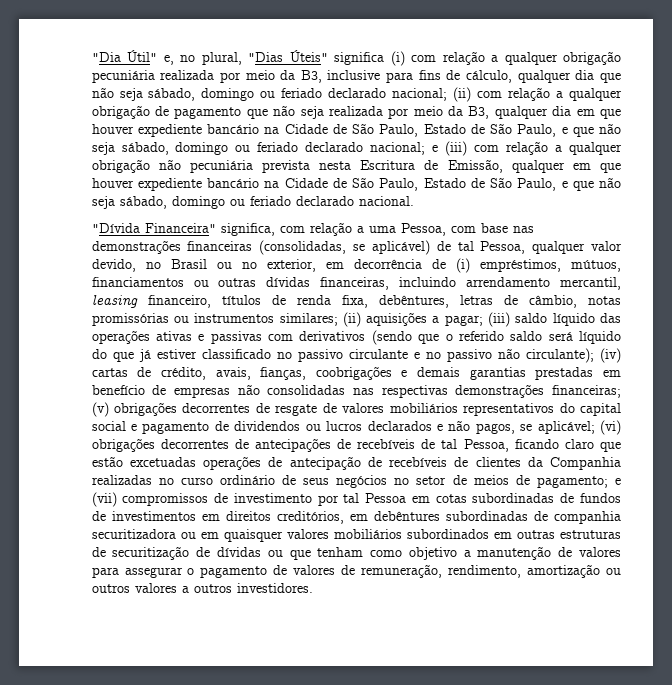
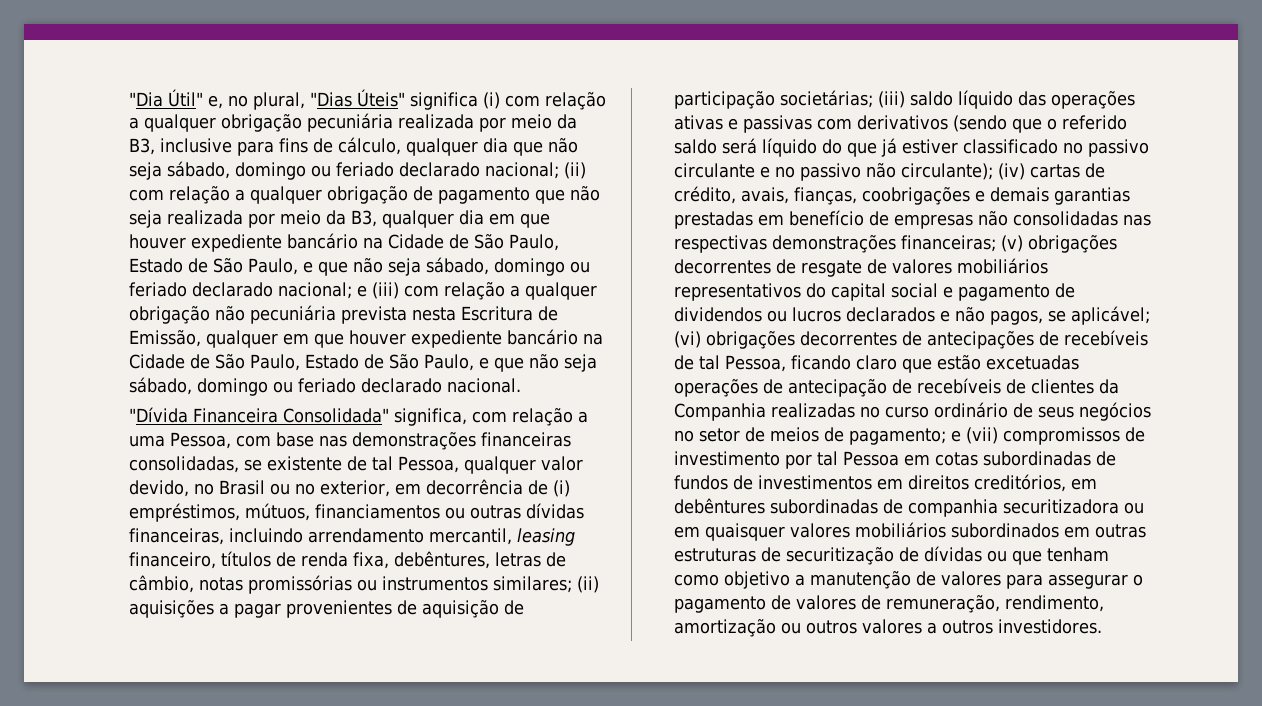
- "Dívida Financeira" significa, com relação a uma Pessoa, com base nas demonstrações financeiras (consolidadas, se aplicável) de tal Pessoa, qualquer valor devido, no Brasil ou no exterior, em decorrência de (i) empréstimos, mútuos, financiamentos ou outras dívidas financeiras, incluindo arrendamento mercantil, leasing financeiro, títulos de renda fixa, debêntures, letras de câmbio, notas promissórias ou instrumentos similares;
+ "Dívida Financeira Consolidada" significa, com relação a uma Pessoa, com base nas demonstrações financeiras consolidadas, se existente de tal Pessoa, qualquer valor devido, no Brasil ou no exterior, em decorrência de (i) empréstimos, mútuos, financiamentos ou outras dívidas financeiras, incluindo arrendamento mercantil, leasing financeiro, títulos de renda fixa, debêntures, letras de câmbio, notas promissórias ou instrumentos similares;
- (ii) aquisições a pagar;
+ (ii) aquisições a pagar provenientes de aquisição de participação societárias;

